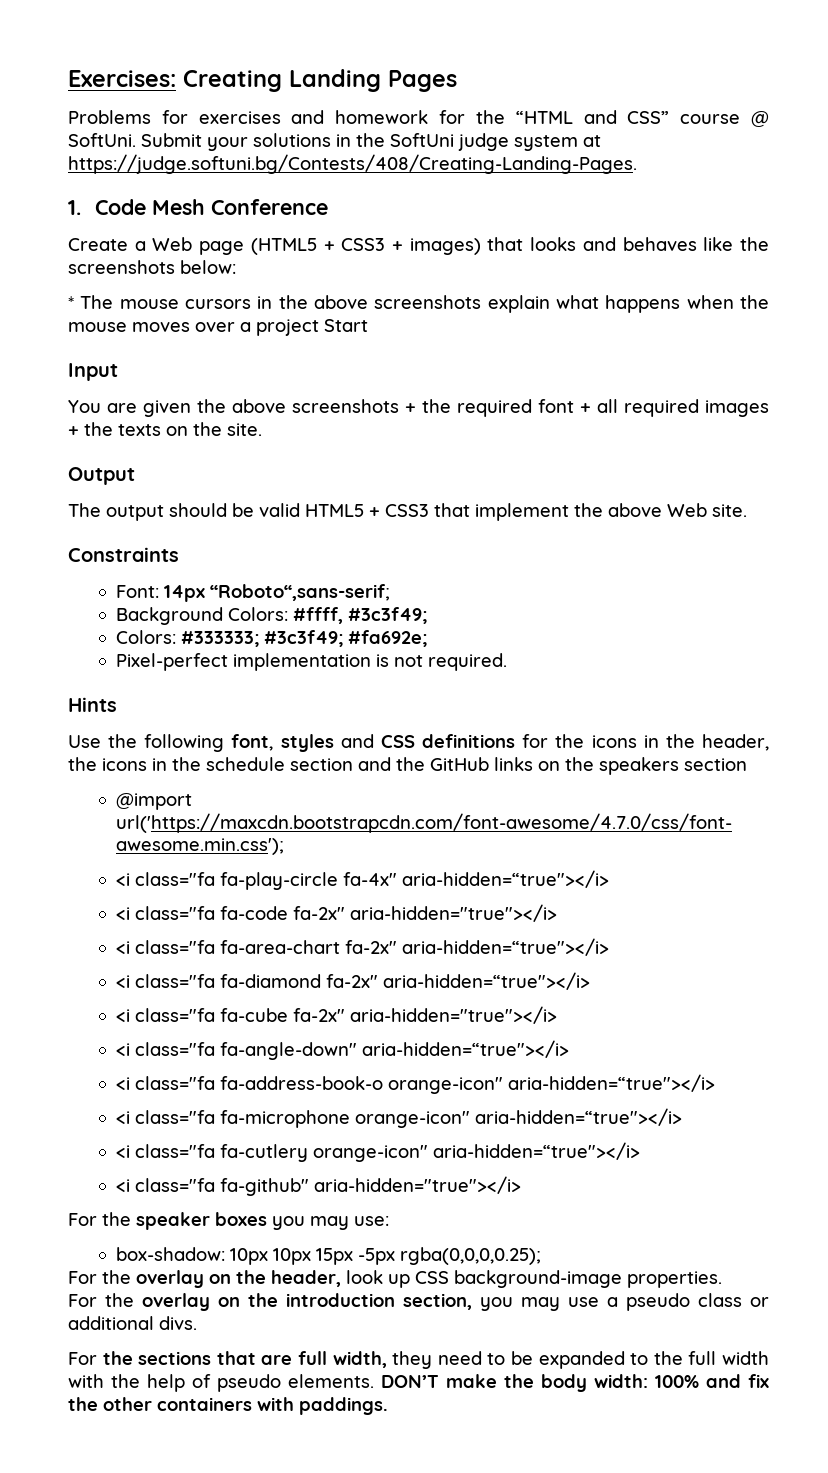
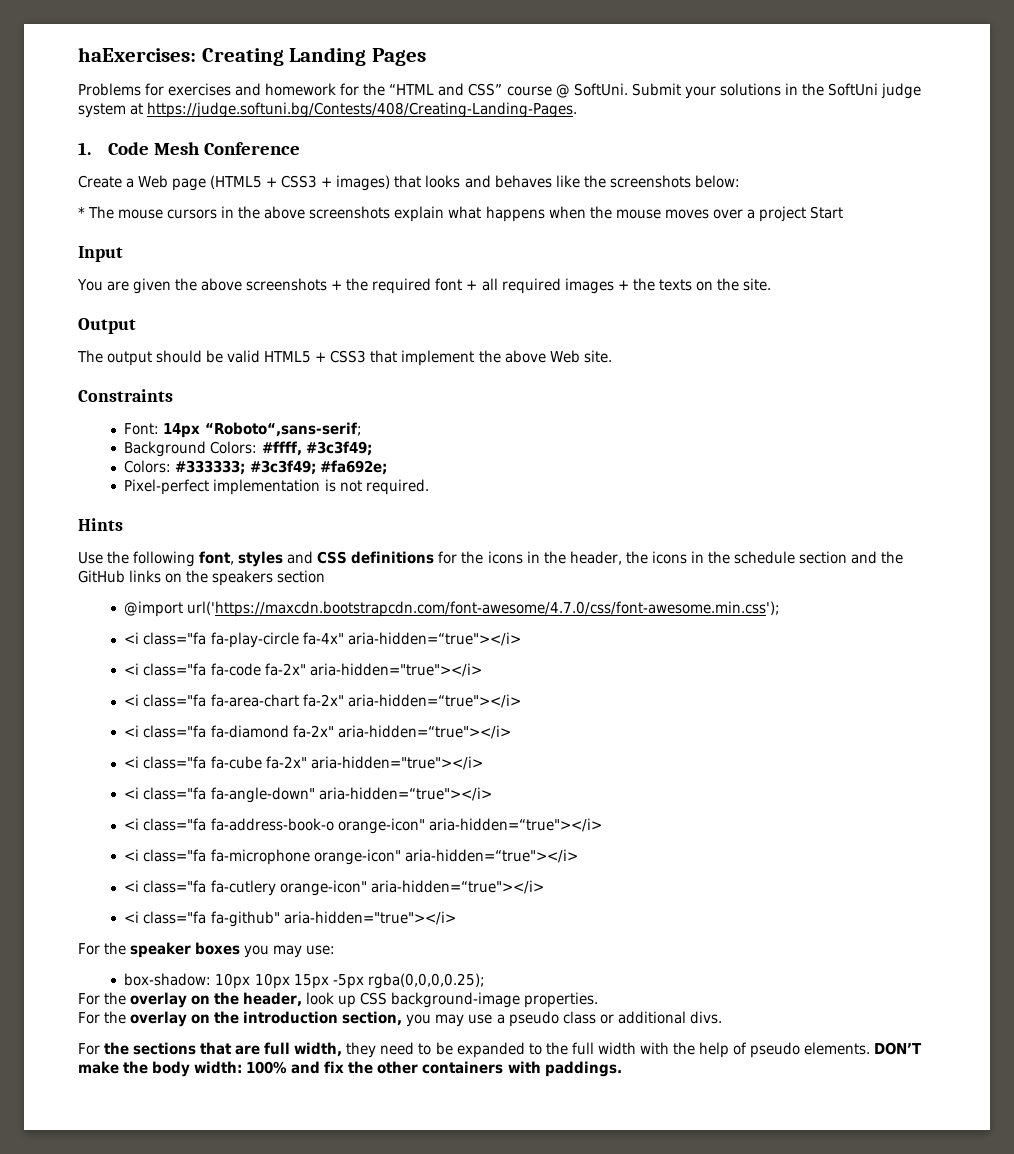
- Exercises: Creating Landing Pages
+ haExercises: Creating Landing Pages

